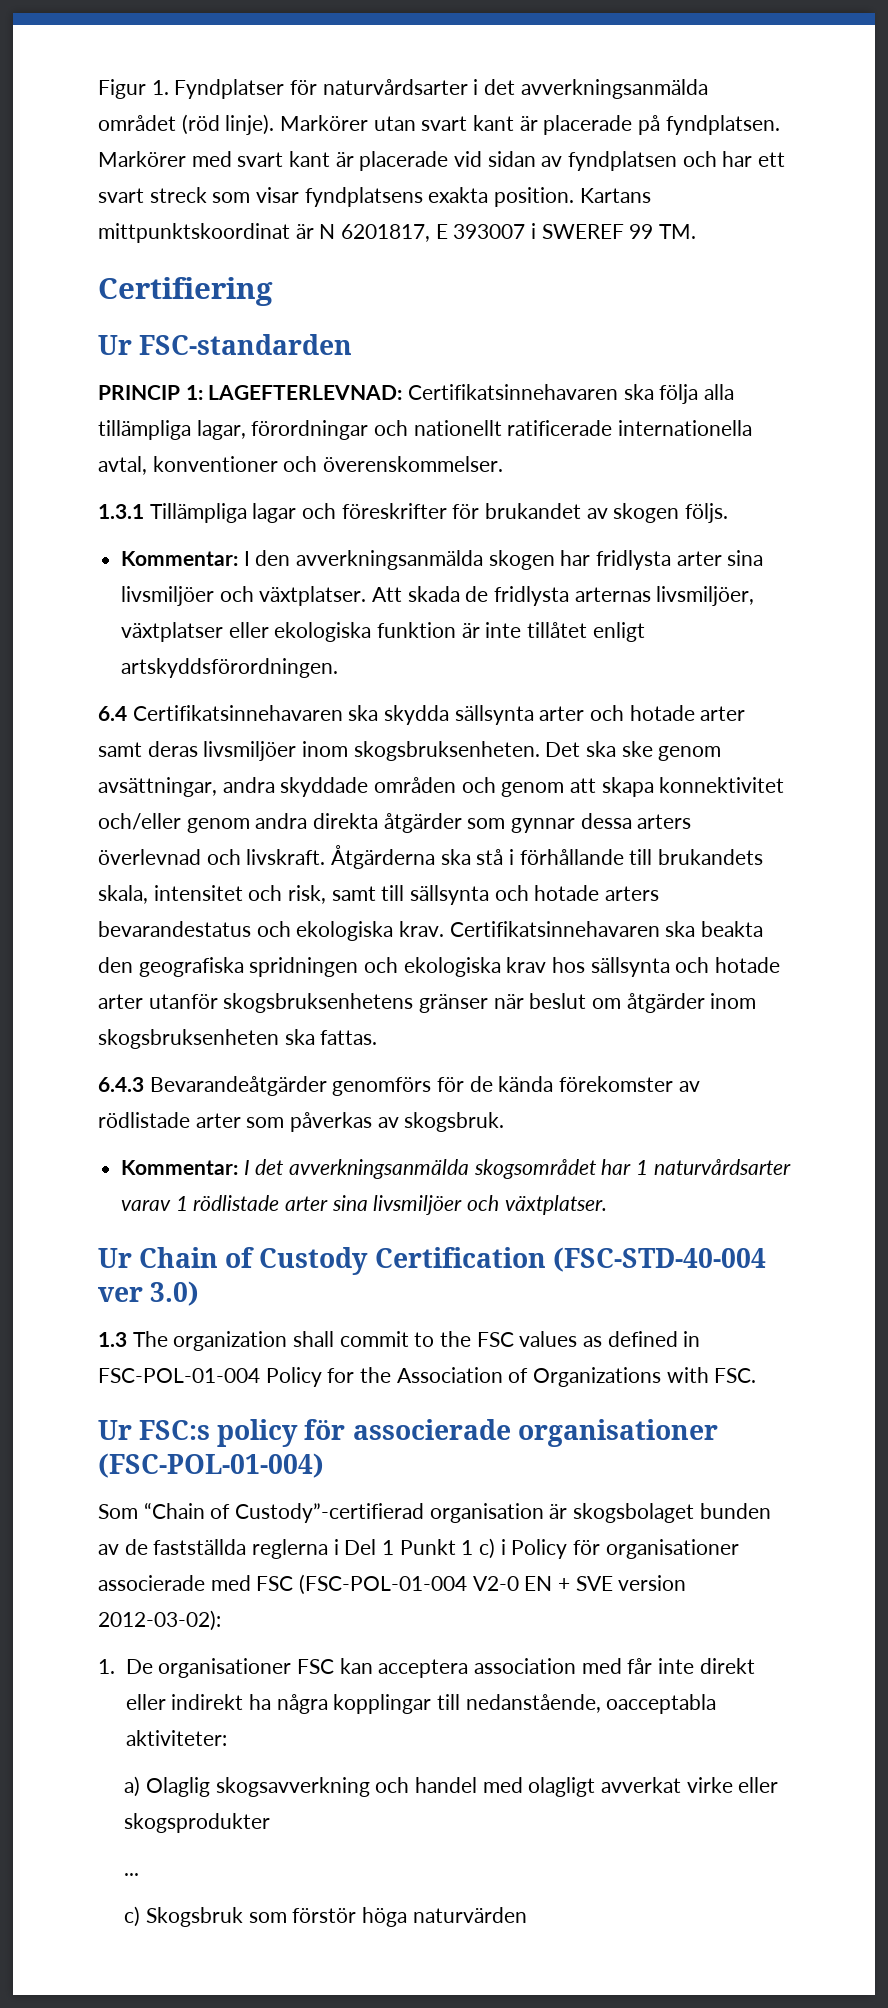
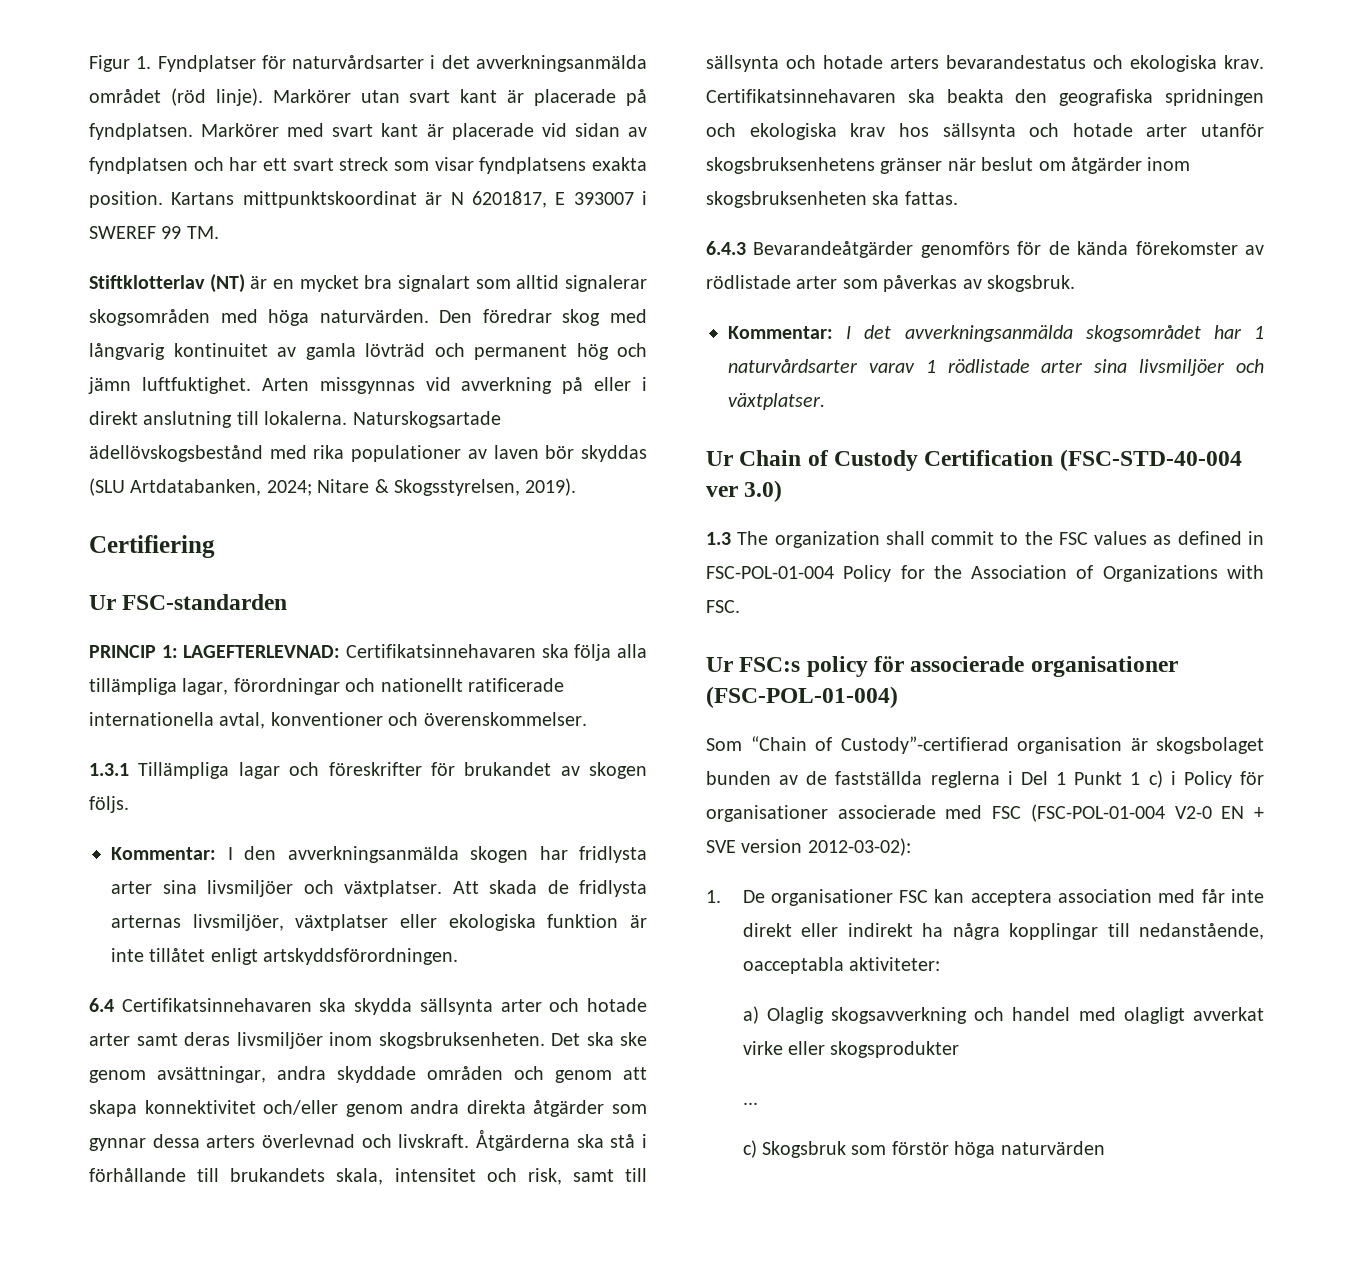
+ Stiftklotterlav (NT) är en mycket bra signalart som alltid signalerar skogsområden med höga naturvärden. Den föredrar skog med långvarig kontinuitet av gamla lövträd och permanent hög och jämn luftfuktighet. Arten missgynnas vid avverkning på eller i direkt anslutning till lokalerna. Naturskogsartade ädellövskogsbestånd med rika populationer av laven bör skyddas (SLU Artdatabanken, 2024; Nitare & Skogsstyrelsen, 2019).

